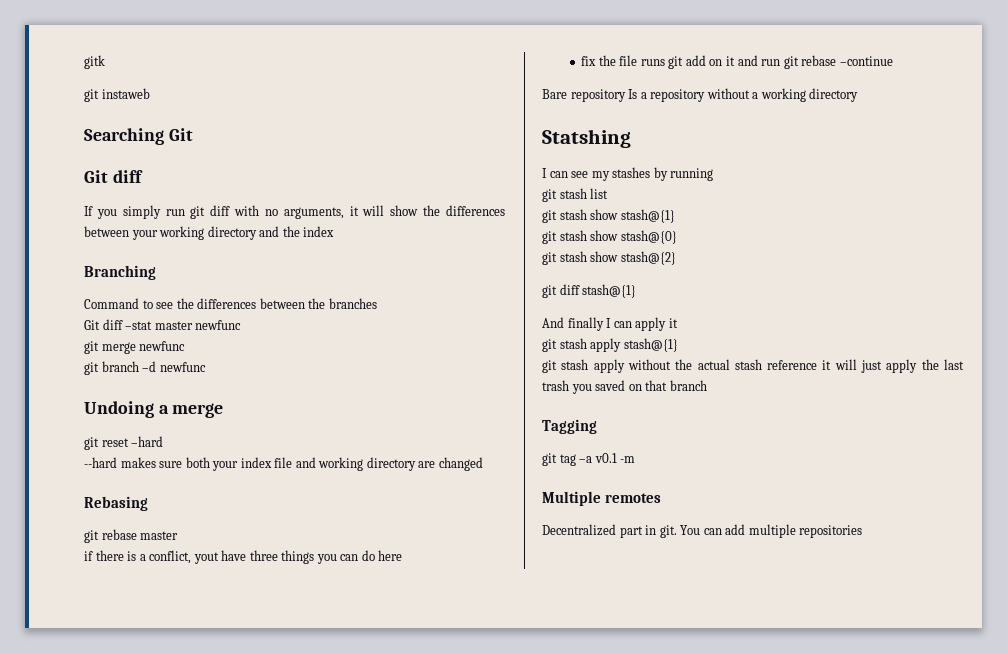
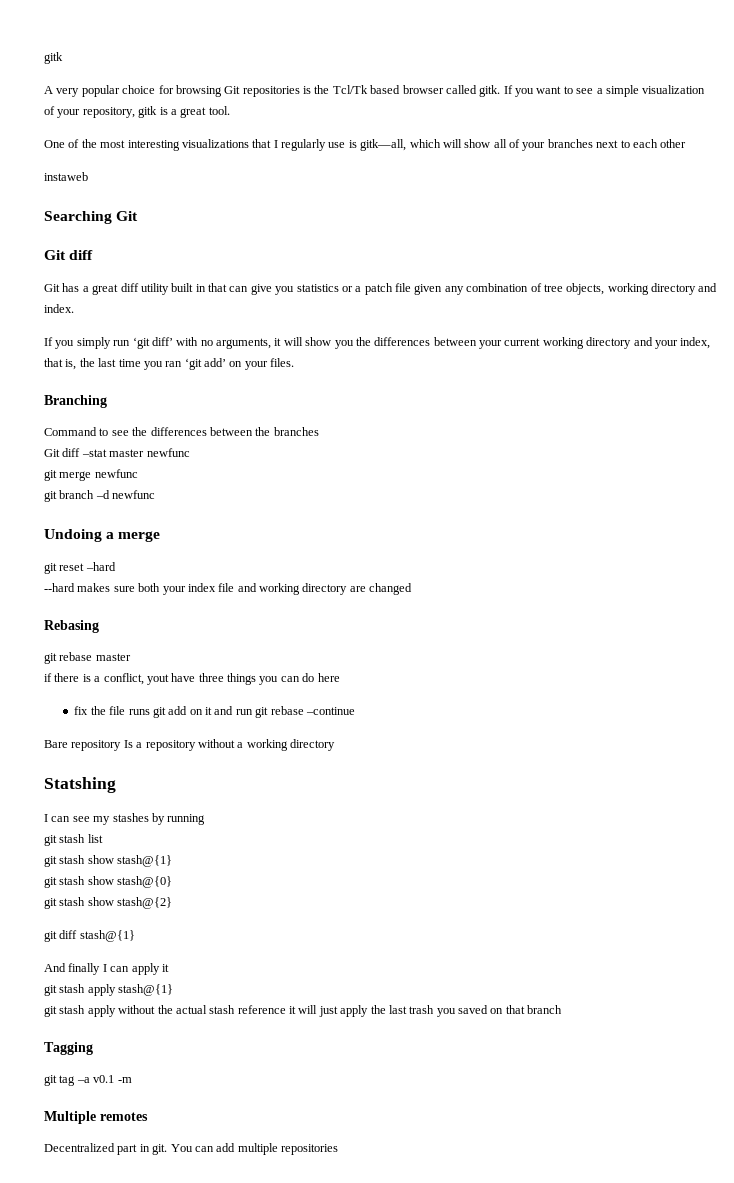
- git instaweb
+ A very popular choice for browsing Git repositories is the Tcl/Tk based browser called gitk. If you want to see a simple visualization of your repository, gitk is a great tool.
+ One of the most interesting visualizations that I regularly use is gitk—all, which will show all of your branches next to each other
+ instaweb
+ Git has a great diff utility built in that can give you statistics or a patch file given any combination of tree objects, working directory and index.
- If you simply run git diff with no arguments, it will show the differences between your working directory and the index
+ If you simply run ‘git diff’ with no arguments, it will show you the differences between your current working directory and your index, that is, the last time you ran ‘git add’ on your files.

